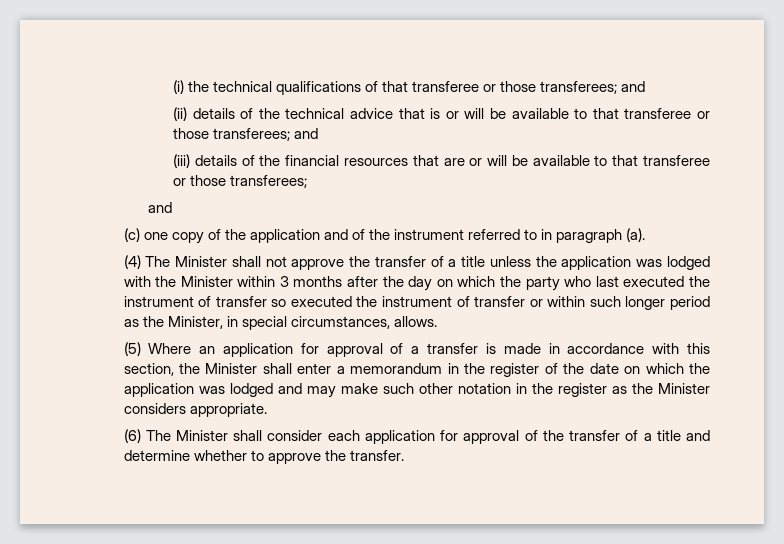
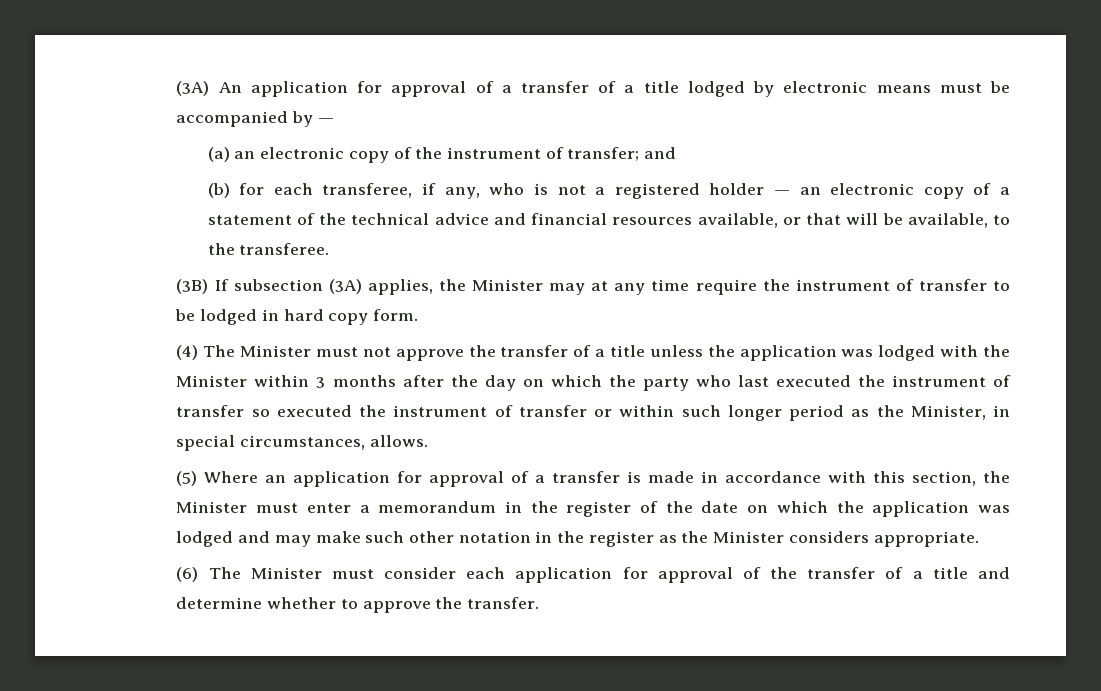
- (i) the technical qualifications of that transferee or those transferees; and
- (ii) details of the technical advice that is or will be available to that transferee or those transferees; and
- (iii) details of the financial resources that are or will be available to that transferee or those transferees;
- and
- (c) one copy of the application and of the instrument referred to in paragraph (a).
+ (3A) An application for approval of a transfer of a title lodged by electronic means must be accompanied by —
+ (a) an electronic copy of the instrument of transfer; and
+ (b) for each transferee, if any, who is not a registered holder — an electronic copy of a statement of the technical advice and financial resources available, or that will be available, to the transferee.
+ (3B) If subsection (3A) applies, the Minister may at any time require the instrument of transfer to be lodged in hard copy form.
- (4) The Minister shall not approve the transfer of a title unless the application was lodged with the Minister within 3 months after the day on which the party who last executed the instrument of transfer so executed the instrument of transfer or within such longer period as the Minister, in special circumstances, allows.
+ (4) The Minister must not approve the transfer of a title unless the application was lodged with the Minister within 3 months after the day on which the party who last executed the instrument of transfer so executed the instrument of transfer or within such longer period as the Minister, in special circumstances, allows.
- (5) Where an application for approval of a transfer is made in accordance with this section, the Minister shall enter a memorandum in the register of the date on which the application was lodged and may make such other notation in the register as the Minister considers appropriate.
+ (5) Where an application for approval of a transfer is made in accordance with this section, the Minister must enter a memorandum in the register of the date on which the application was lodged and may make such other notation in the register as the Minister considers appropriate.
- (6) The Minister shall consider each application for approval of the transfer of a title and determine whether to approve the transfer.
+ (6) The Minister must consider each application for approval of the transfer of a title and determine whether to approve the transfer.

